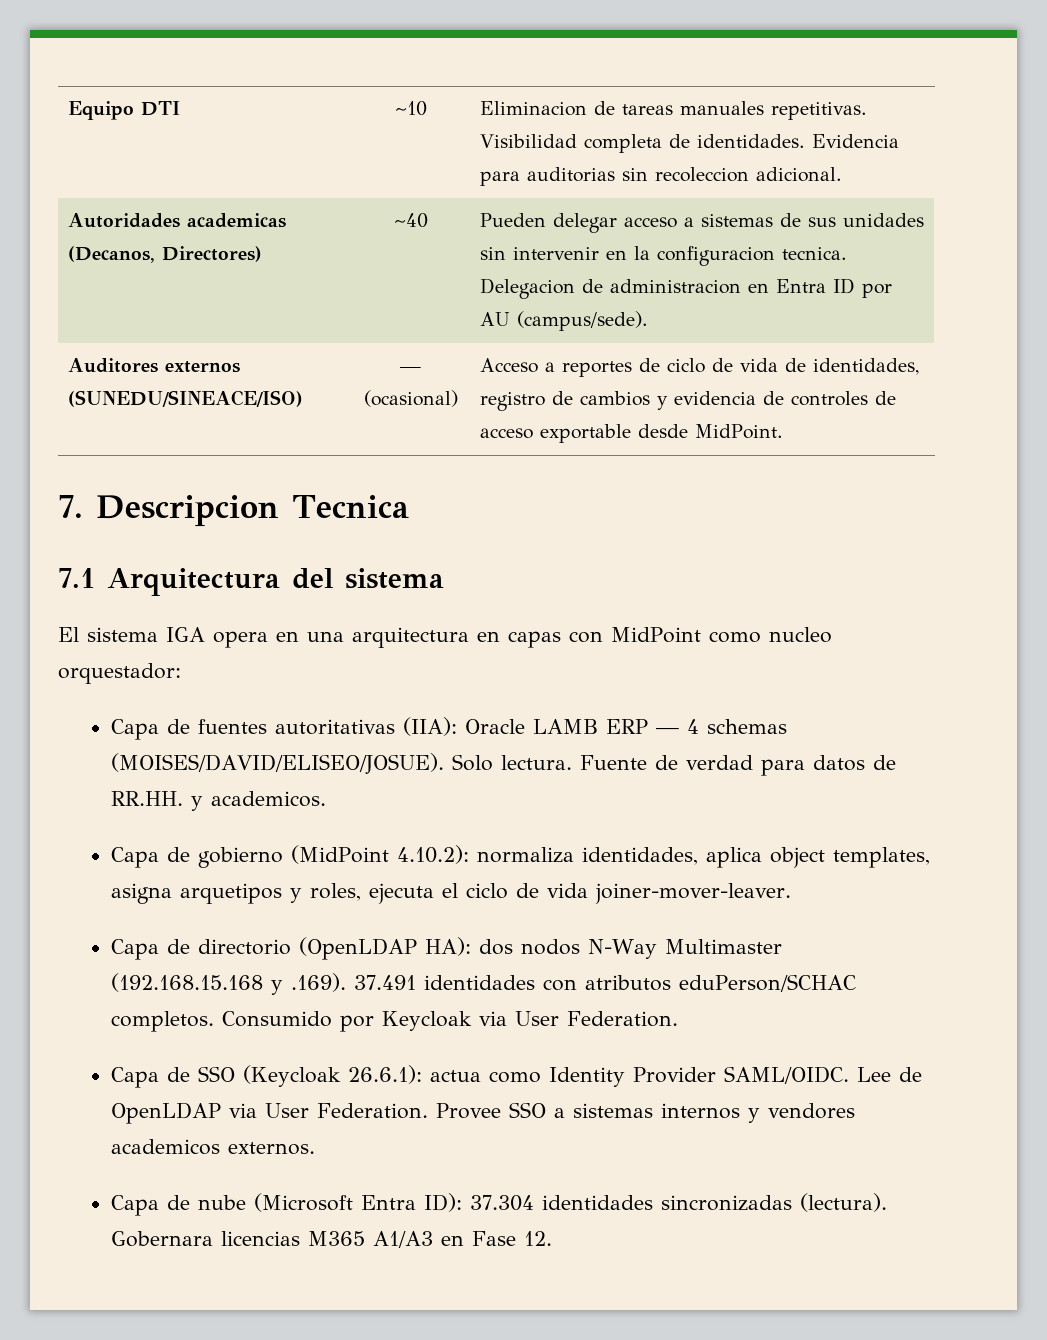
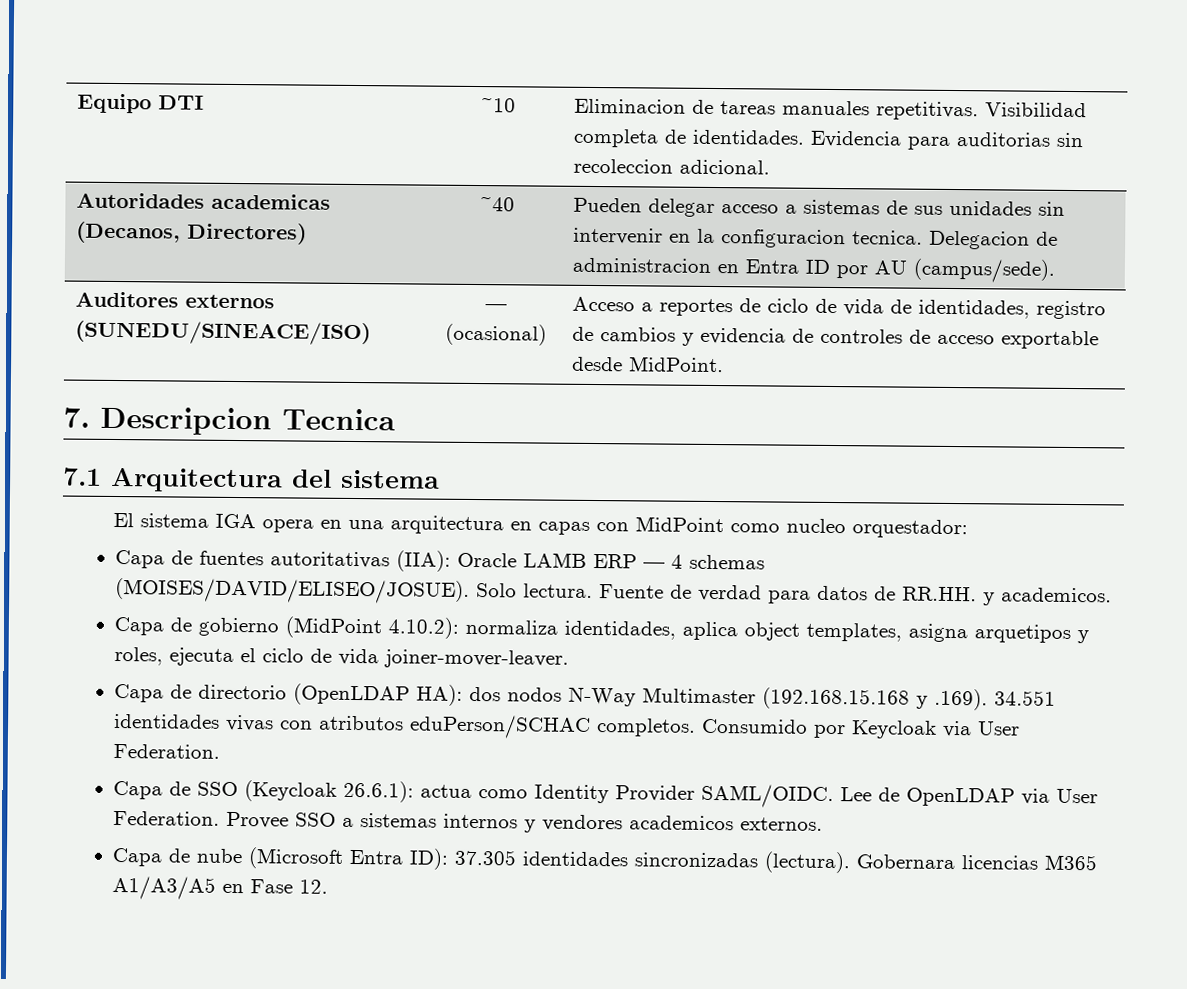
- Capa de directorio (OpenLDAP HA): dos nodos N-Way Multimaster (192.168.15.168 y .169). 37.491 identidades con atributos eduPerson/SCHAC completos.
+ Capa de directorio (OpenLDAP HA): dos nodos N-Way Multimaster (192.168.15.168 y .169). 34.551 identidades vivas con atributos eduPerson/SCHAC completos.
- Capa de nube (Microsoft Entra ID): 37.304 identidades sincronizadas (lectura).
+ Capa de nube (Microsoft Entra ID): 37.305 identidades sincronizadas (lectura).
- Gobernara licencias M365 A1/A3 en Fase 12.
+ Gobernara licencias M365 A1/A3/A5 en Fase 12.

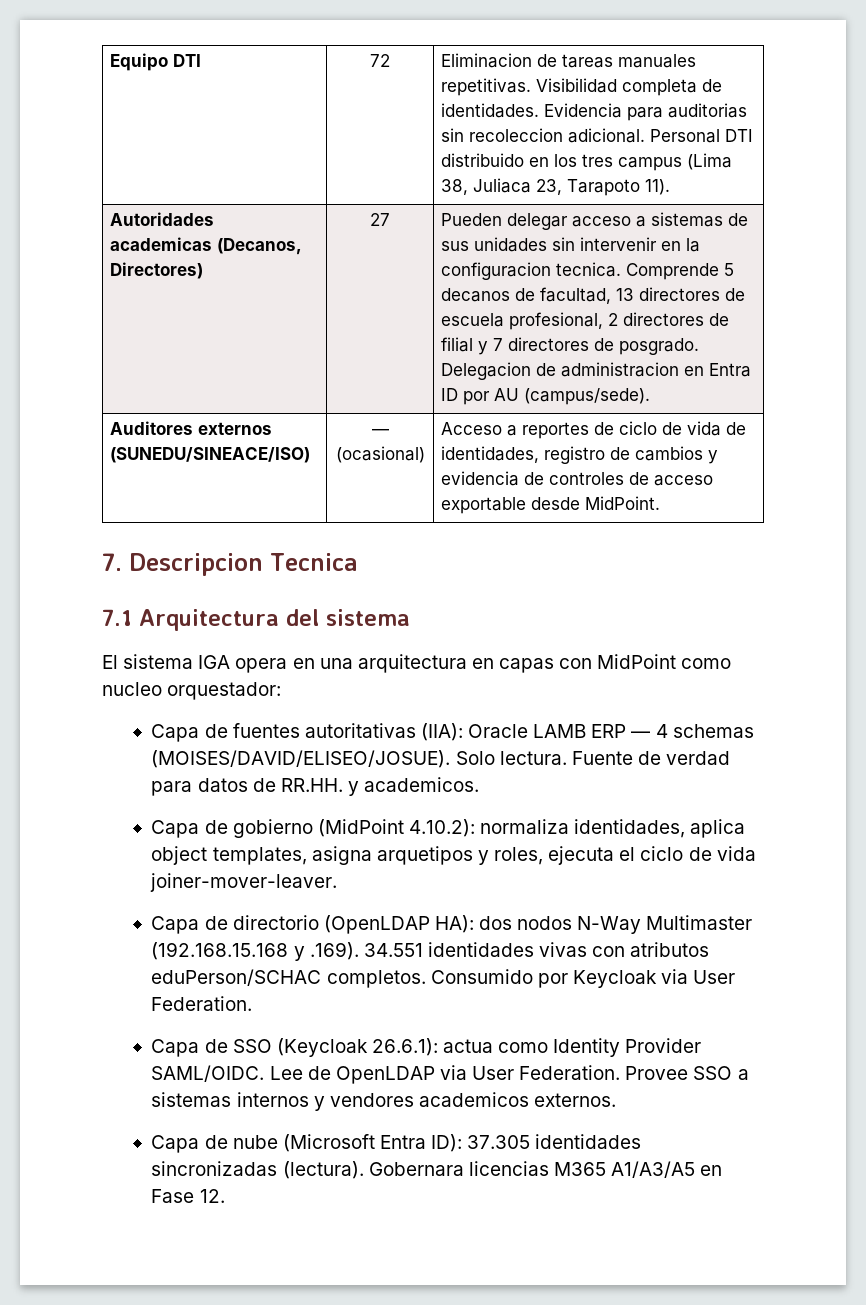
- Equipo DTI | ~10 | Eliminacion de tareas manuales repetitivas. Visibilidad completa de identidades. Evidencia para auditorias sin recoleccion adicional.
+ Equipo DTI | 72 | Eliminacion de tareas manuales repetitivas. Visibilidad completa de identidades. Evidencia para auditorias sin recoleccion adicional. Personal DTI distribuido en los tres campus (Lima 38, Juliaca 23, Tarapoto 11).
- ~40
+ 27
+ Comprende 5 decanos de facultad, 13 directores de escuela profesional, 2 directores de filial y 7 directores de posgrado.

